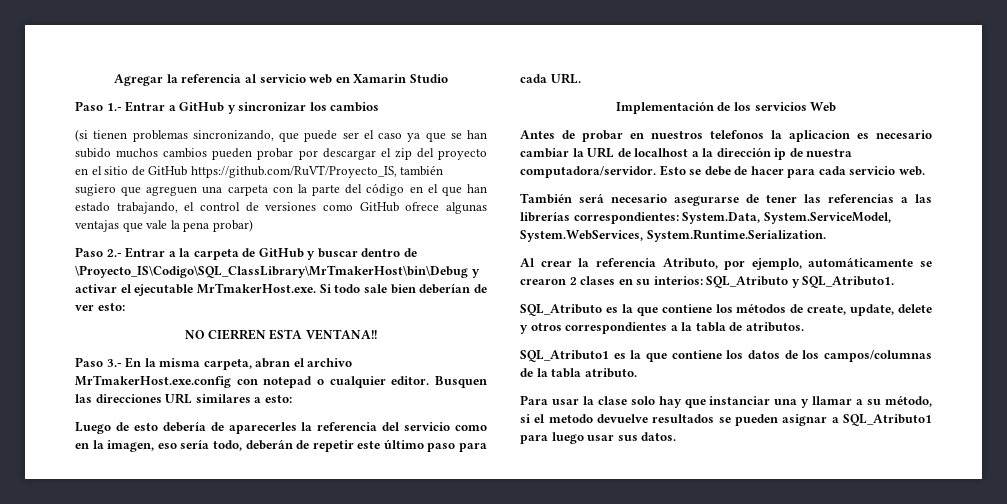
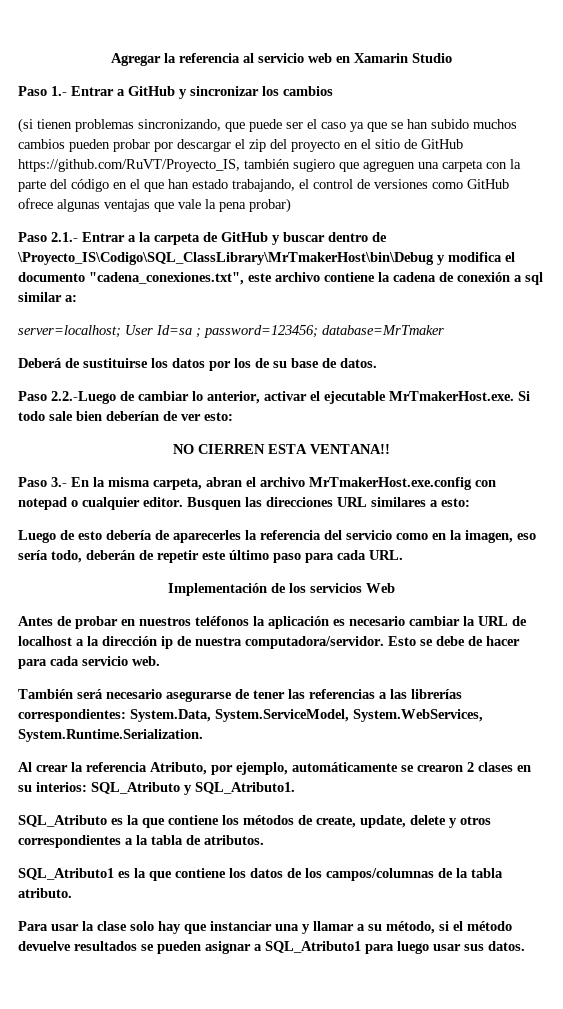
- Paso 2.- Entrar a la carpeta de GitHub y buscar dentro de \Proyecto_IS\Codigo\SQL_ClassLibrary\MrTmakerHost\bin\Debug y activar el ejecutable MrTmakerHost.exe. Si todo sale bien deberían de ver esto:
+ Paso 2.1.- Entrar a la carpeta de GitHub y buscar dentro de \Proyecto_IS\Codigo\SQL_ClassLibrary\MrTmakerHost\bin\Debug y modifica el documento "cadena_conexiones.txt", este archivo contiene la cadena de conexión a sql similar a:
+ server=localhost; User Id=sa ; password=123456; database=MrTmaker
+ Deberá de sustituirse los datos por los de su base de datos.
+ Paso 2.2.-Luego de cambiar lo anterior, activar el ejecutable MrTmakerHost.exe. Si todo sale bien deberían de ver esto:
- Antes de probar en nuestros telefonos la aplicacion es necesario cambiar la URL de localhost a la dirección ip de nuestra computadora/servidor.
+ Antes de probar en nuestros teléfonos la aplicación es necesario cambiar la URL de localhost a la dirección ip de nuestra computadora/servidor.
- Para usar la clase solo hay que instanciar una y llamar a su método, si el metodo devuelve resultados se pueden asignar a SQL_Atributo1 para luego usar sus datos.
+ Para usar la clase solo hay que instanciar una y llamar a su método, si el método devuelve resultados se pueden asignar a SQL_Atributo1 para luego usar sus datos.

